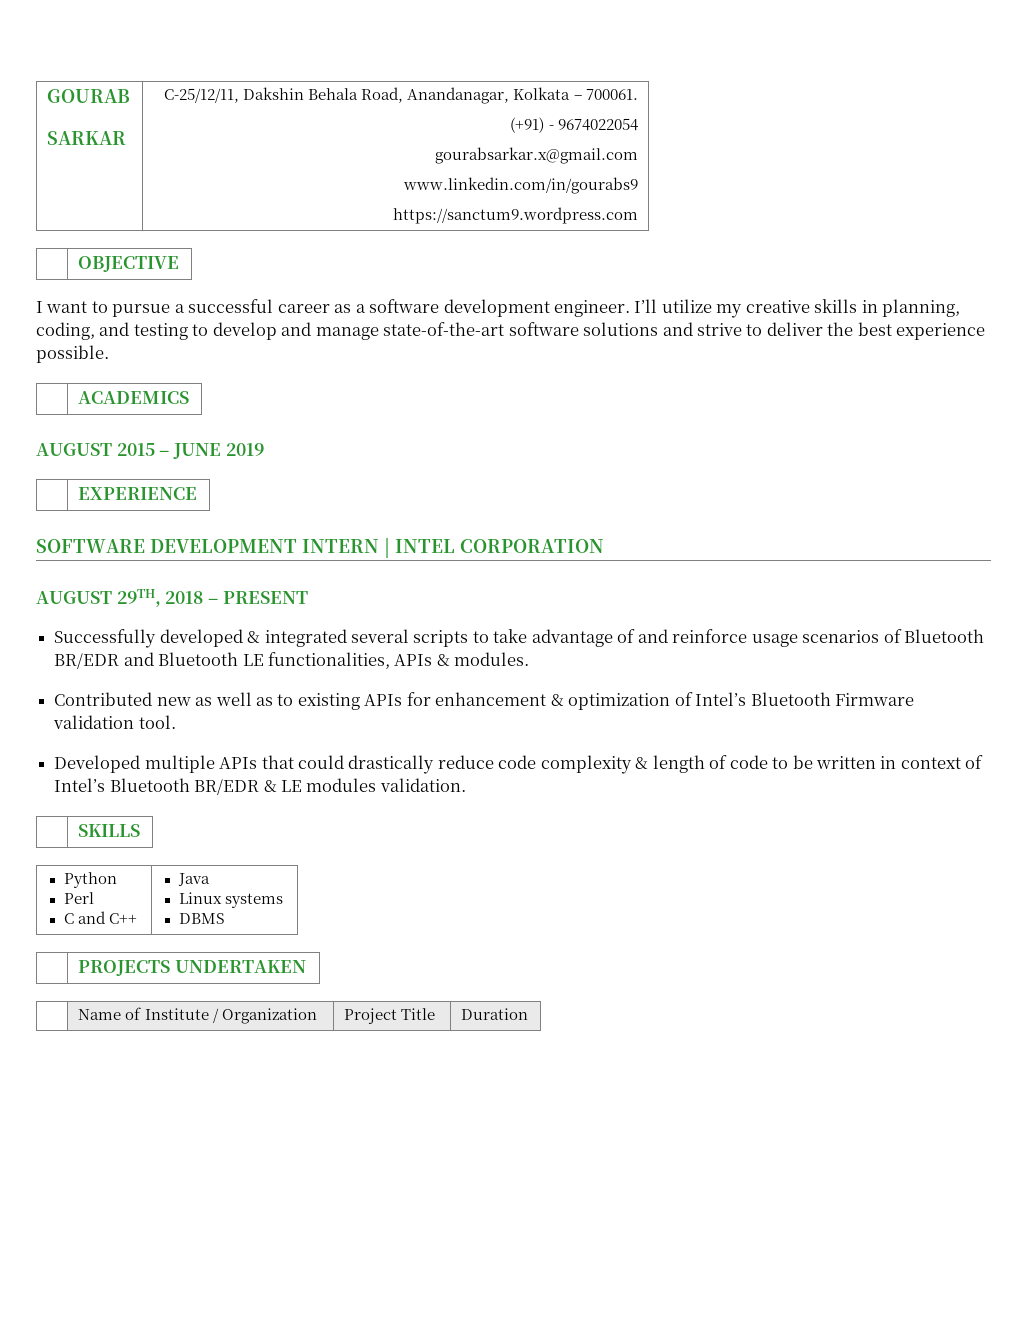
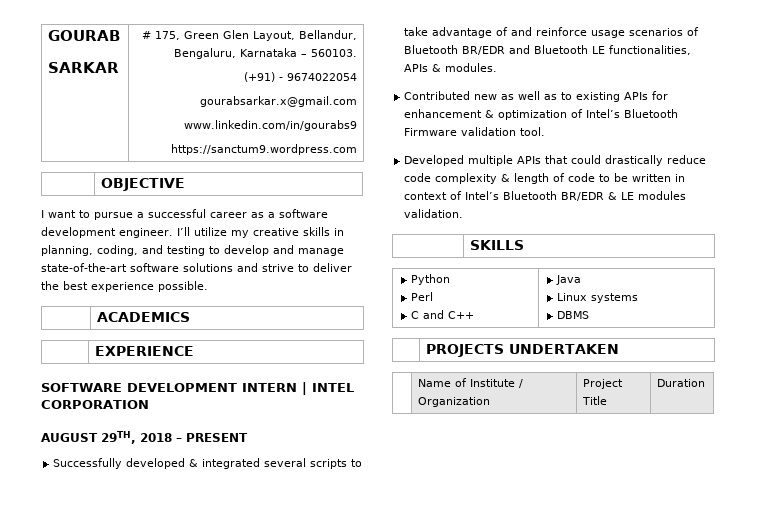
  GOURAB
- SARKAR | C-25/12/11, Dakshin Behala Road, Anandanagar, Kolkata – 700061.
+ SARKAR | # 175, Green Glen Layout, Bellandur, Bengaluru, Karnataka – 560103.
- AUGUST 2015 – JUNE 2019

